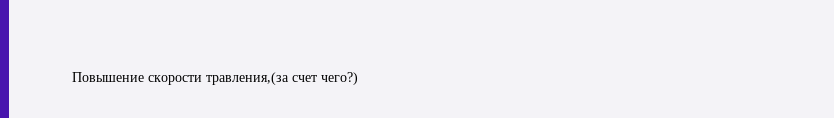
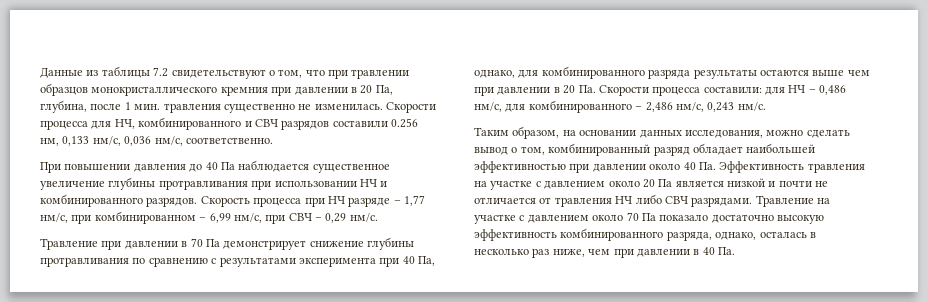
- Повышение скорости травления,(за счет чего?)
+ Данные из таблицы 7.2 свидетельствуют о том, что при травлении образцов монокристаллического кремния при давлении в 20 Па, глубина, после 1 мин. травления существенно не изменилась. Скорости процесса для НЧ, комбинированного и СВЧ разрядов составили 0.256 нм, 0,133 нм/с, 0,036 нм/с, соответственно.
+ При повышении давления до 40 Па наблюдается существенное увеличение глубины протравливания при использовании НЧ и комбинированного разрядов. Скорость процесса при НЧ разряде – 1,77 нм/с, при комбинированном – 6,99 нм/с, при СВЧ – 0,29 нм/с.
+ Травление при давлении в 70 Па демонстрирует снижение глубины протравливания по сравнению с результатами эксперимента при 40 Па, однако, для комбинированного разряда результаты остаются выше чем при давлении в 20 Па. Скорости процесса составили: для НЧ – 0,486 нм/с, для комбинированного – 2,486 нм/с, 0,243 нм/с.
+ Таким образом, на основании данных исследования, можно сделать вывод о том, комбинированный разряд обладает наибольшей эффективностью при давлении около 40 Па. Эффективность травления на участке с давлением около 20 Па является низкой и почти не отличается от травления НЧ либо СВЧ разрядами. Травление на участке с давлением около 70 Па показало достаточно высокую эффективность комбинированного разряда, однако, осталась в несколько раз ниже, чем при давлении в 40 Па.

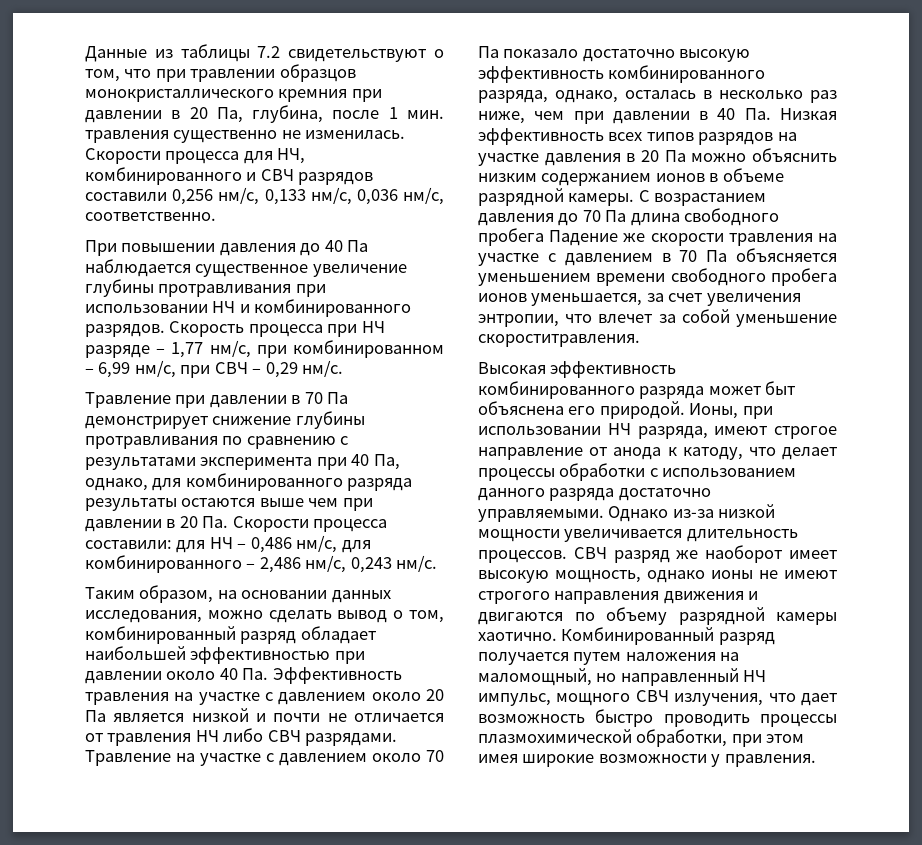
- Скорости процесса для НЧ, комбинированного и СВЧ разрядов составили 0.256 нм, 0,133 нм/с, 0,036 нм/с, соответственно.
+ Скорости процесса для НЧ, комбинированного и СВЧ разрядов составили 0,256 нм/с, 0,133 нм/с, 0,036 нм/с, соответственно.
- Травление на участке с давлением около 70 Па показало достаточно высокую эффективность комбинированного разряда, однако, осталась в несколько раз ниже, чем при давлении в 40 Па.
+ Травление на участке с давлением около 70 Па показало достаточно высокую эффективность комбинированного разряда, однако, осталась в несколько раз ниже, чем при давлении в 40 Па. Низкая эффективность всех типов разрядов на участке давления в 20 Па можно объяснить низким содержанием ионов в объеме разрядной камеры. С возрастанием давления до 70 Па длина свободного пробега Падение же скорости травления на участке с давлением в 70 Па объясняется уменьшением времени свободного пробега ионов уменьшается, за счет увеличения энтропии, что влечет за собой уменьшение скороститравления.
+ Высокая эффективность комбинированного разряда может быт объяснена его природой. Ионы, при использовании НЧ разряда, имеют строгое направление от анода к катоду, что делает процессы обработки с использованием данного разряда достаточно управляемыми. Однако из-за низкой мощности увеличивается длительность процессов. СВЧ разряд же наоборот имеет высокую мощность, однако ионы не имеют строгого направления движения и двигаются по объему разрядной камеры хаотично. Комбинированный разряд получается путем наложения на маломощный, но направленный НЧ импульс, мощного СВЧ излучения, что дает возможность быстро проводить процессы плазмохимической обработки, при этом имея широкие возможности у правления.

